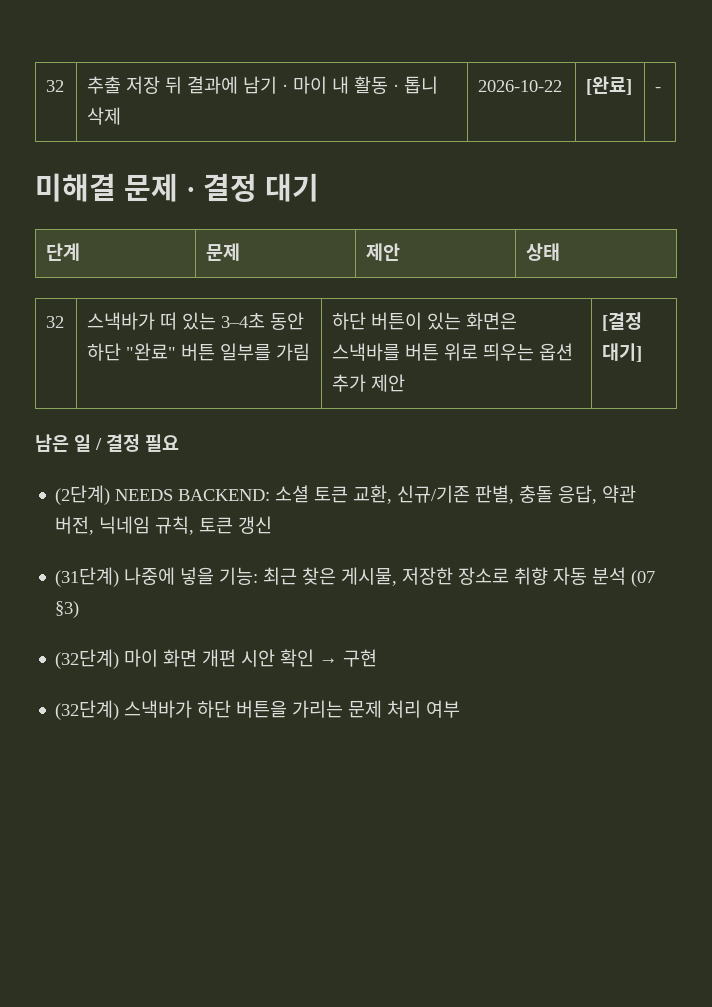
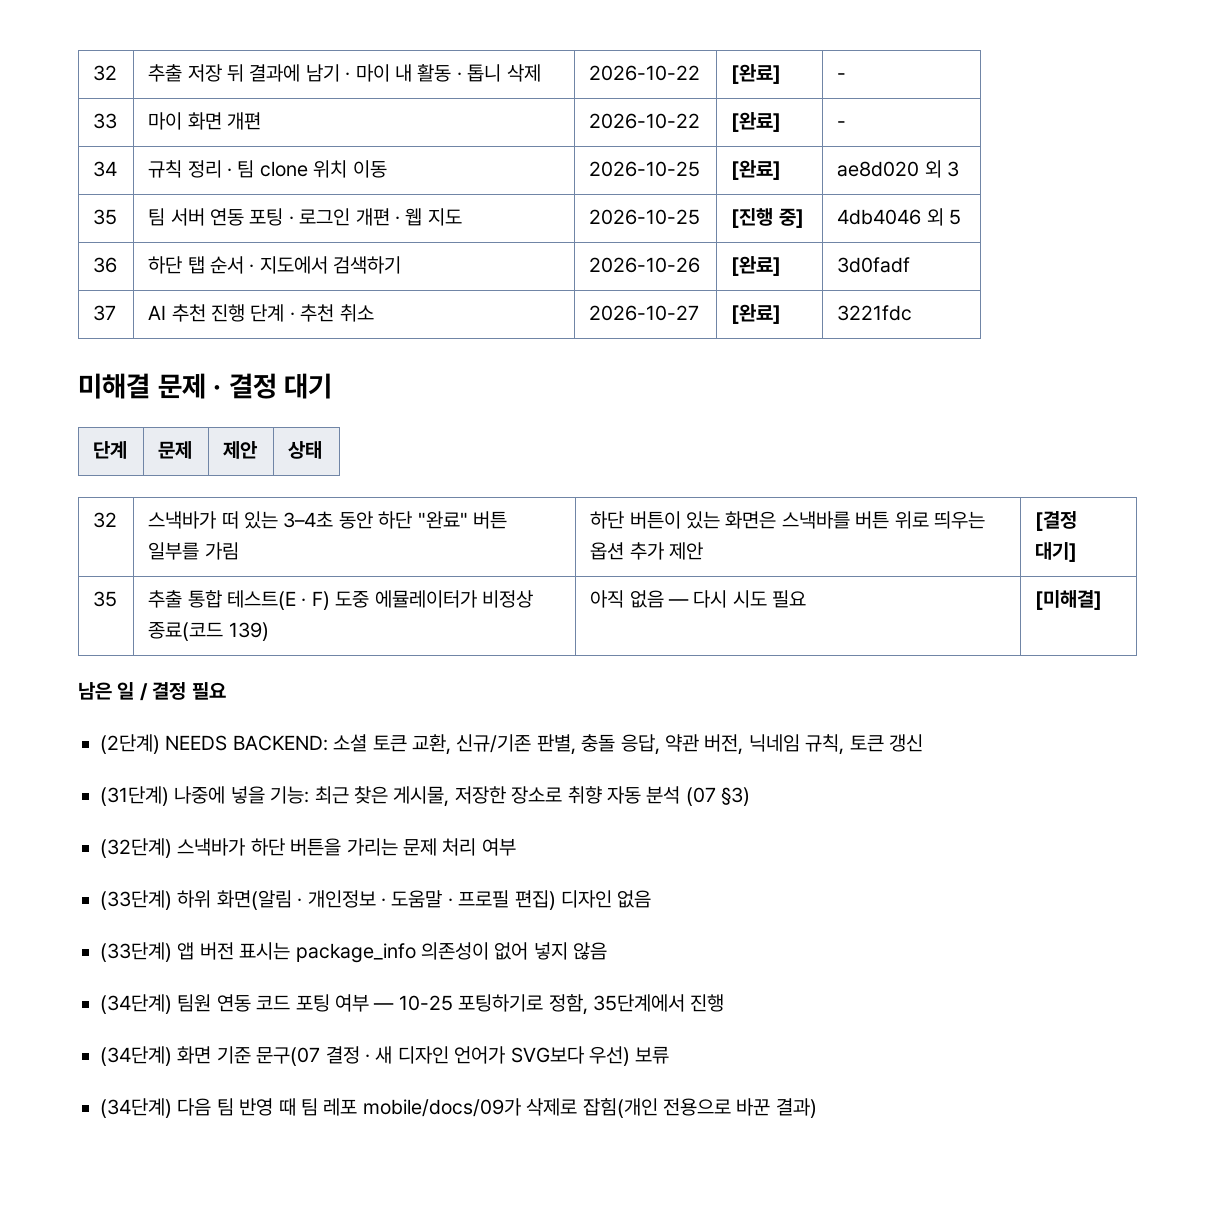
+ 33 | 마이 화면 개편 | 2026-10-22 | [완료] | -
+ 34 | 규칙 정리 · 팀 clone 위치 이동 | 2026-10-25 | [완료] | ae8d020 외 3
+ 35 | 팀 서버 연동 포팅 · 로그인 개편 · 웹 지도 | 2026-10-25 | [진행 중] | 4db4046 외 5
+ 36 | 하단 탭 순서 · 지도에서 검색하기 | 2026-10-26 | [완료] | 3d0fadf
+ 37 | AI 추천 진행 단계 · 추천 취소 | 2026-10-27 | [완료] | 3221fdc
+ 35 | 추출 통합 테스트(E · F) 도중 에뮬레이터가 비정상 종료(코드 139) | 아직 없음 — 다시 시도 필요 | [미해결]
- (32단계) 마이 화면 개편 시안 확인 → 구현
+ (33단계) 하위 화면(알림 · 개인정보 · 도움말 · 프로필 편집) 디자인 없음
+ (33단계) 앱 버전 표시는 package_info 의존성이 없어 넣지 않음
+ (34단계) 팀원 연동 코드 포팅 여부 — 10-25 포팅하기로 정함, 35단계에서 진행
+ (34단계) 화면 기준 문구(07 결정 · 새 디자인 언어가 SVG보다 우선) 보류
+ (34단계) 다음 팀 반영 때 팀 레포 mobile/docs/09가 삭제로 잡힘(개인 전용으로 바꾼 결과)

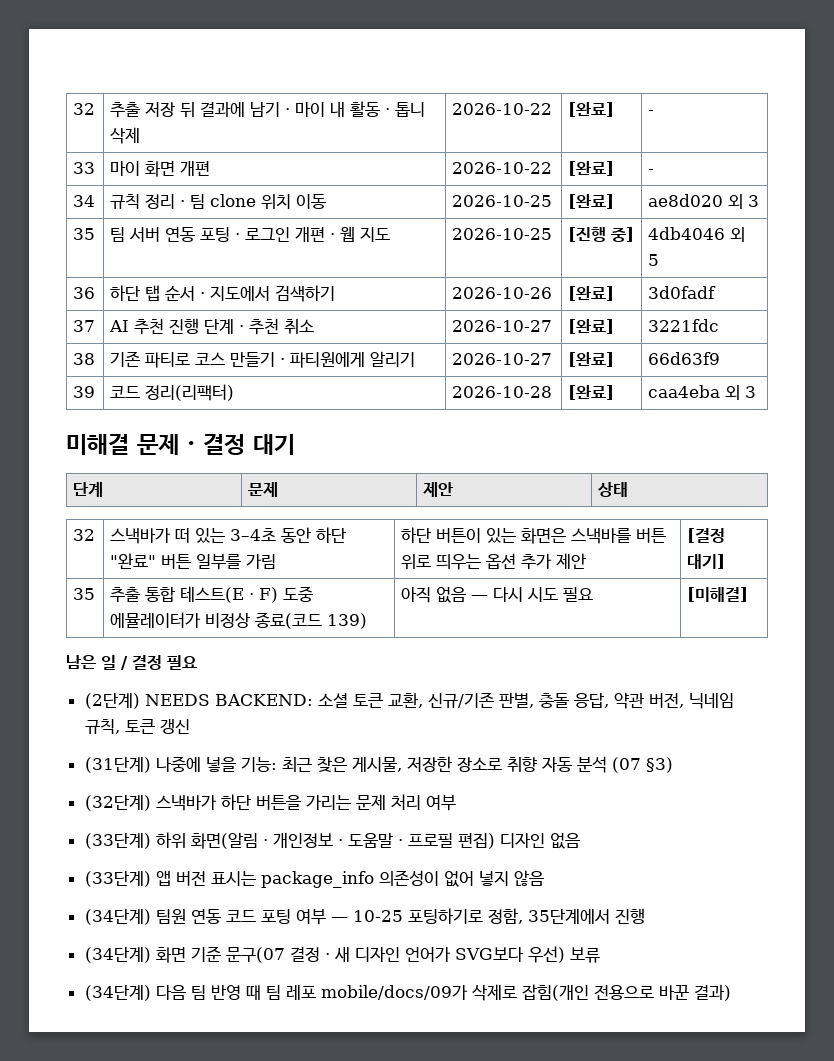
+ 38 | 기존 파티로 코스 만들기 · 파티원에게 알리기 | 2026-10-27 | [완료] | 66d63f9
+ 39 | 코드 정리(리팩터) | 2026-10-28 | [완료] | caa4eba 외 3

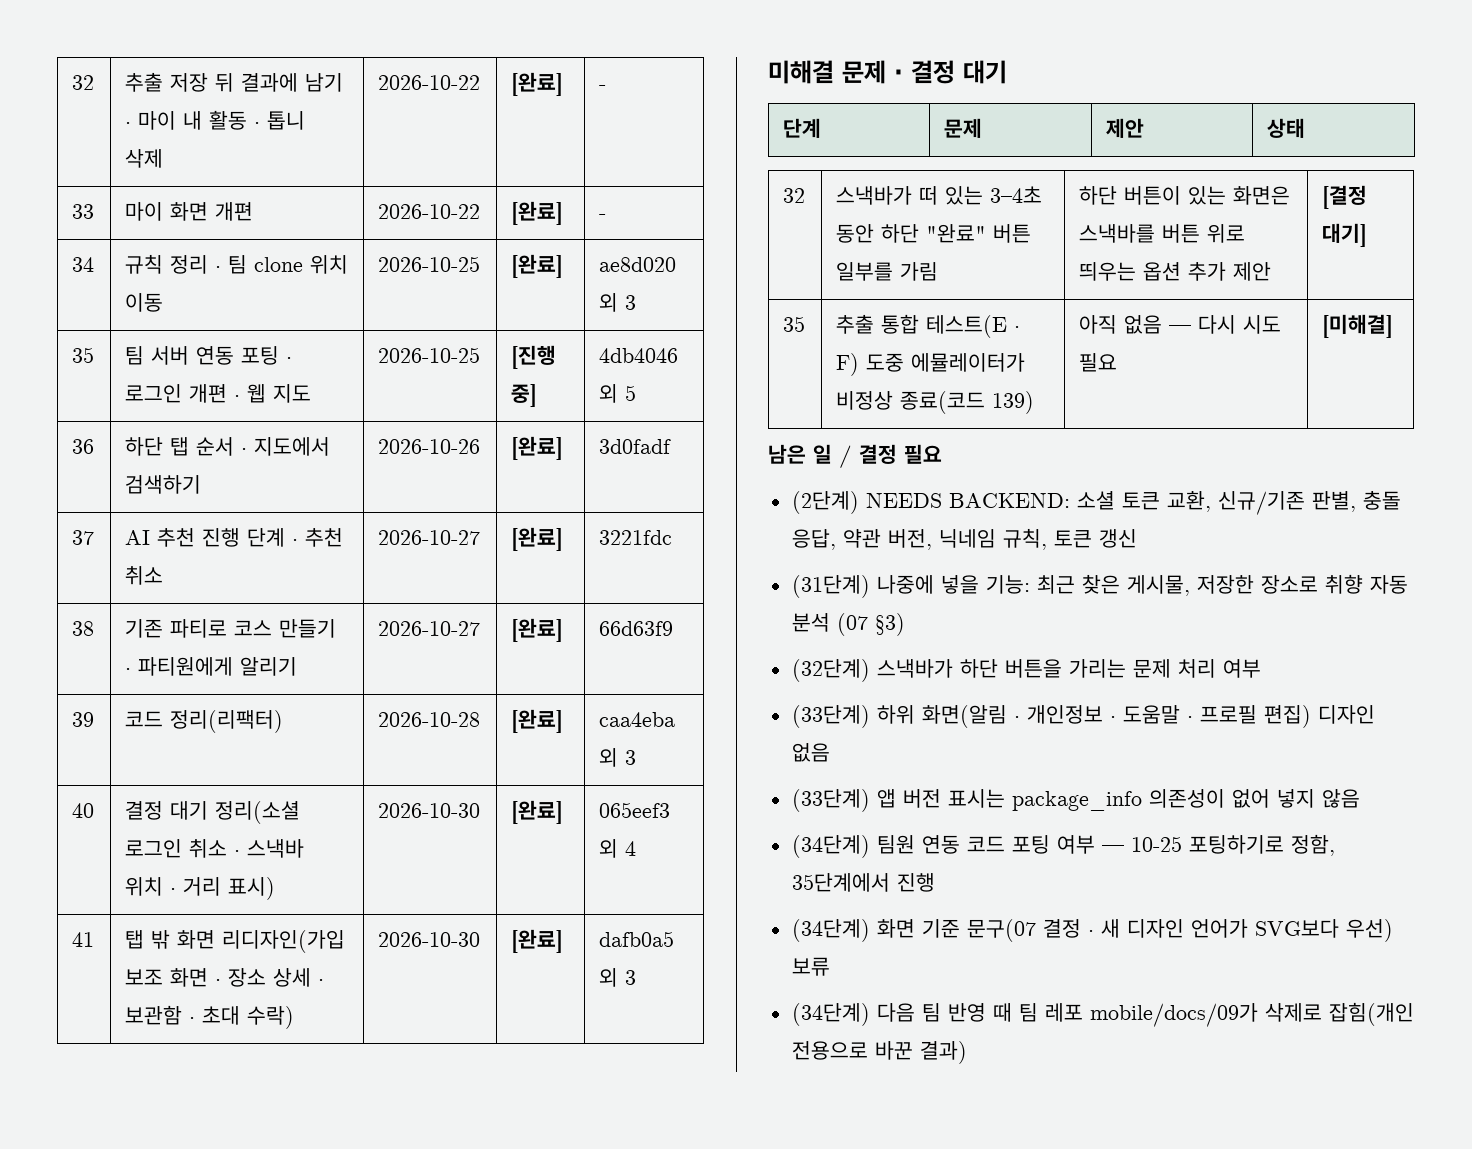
+ 40 | 결정 대기 정리(소셜 로그인 취소 · 스낵바 위치 · 거리 표시) | 2026-10-30 | [완료] | 065eef3 외 4
+ 41 | 탭 밖 화면 리디자인(가입 보조 화면 · 장소 상세 · 보관함 · 초대 수락) | 2026-10-30 | [완료] | dafb0a5 외 3

